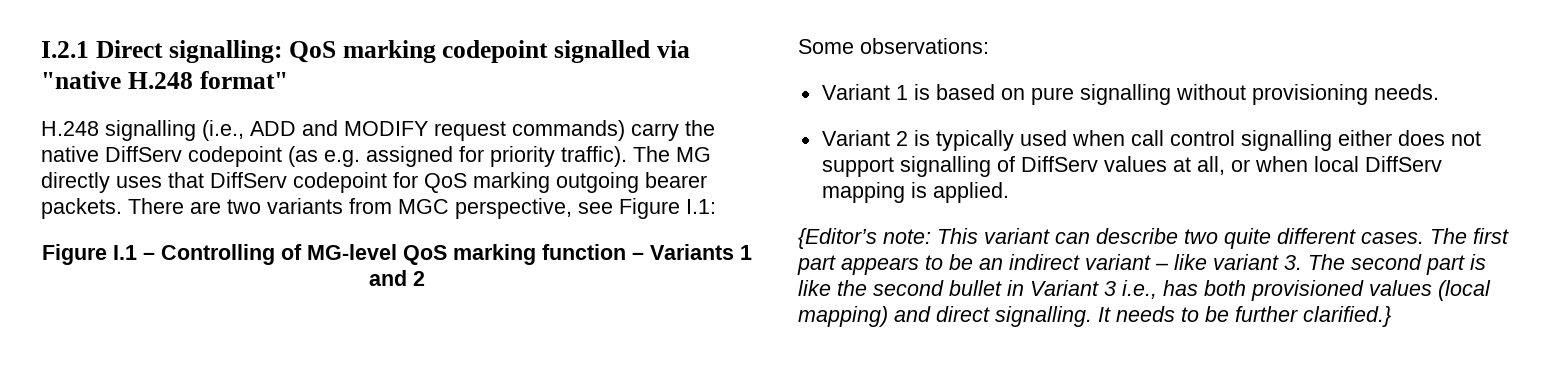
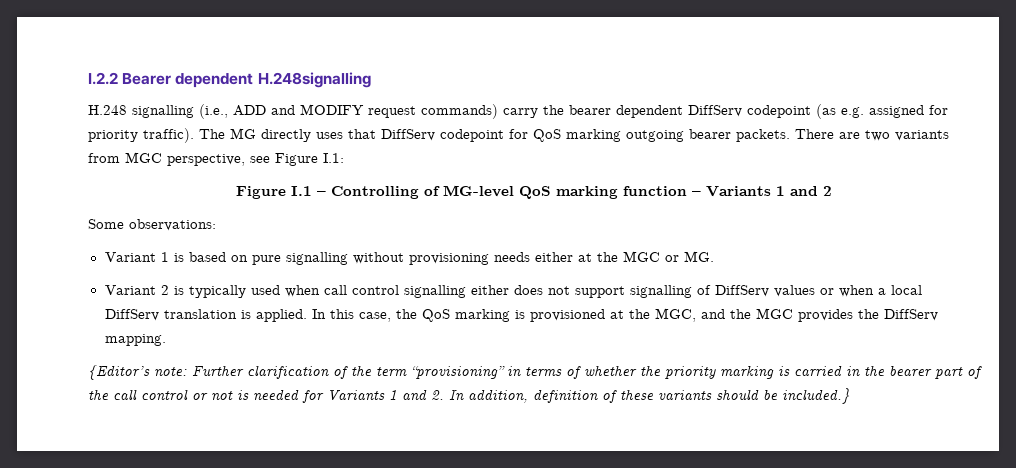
- I.2.1 Direct signalling: QoS marking codepoint signalled via "native H.248 format"
+ I.2.2 Bearer dependent H.248signalling
- H.248 signalling (i.e., ADD and MODIFY request commands) carry the native DiffServ codepoint (as e.g. assigned for priority traffic).
+ H.248 signalling (i.e., ADD and MODIFY request commands) carry the bearer dependent DiffServ codepoint (as e.g. assigned for priority traffic).
- Variant 1 is based on pure signalling without provisioning needs.
+ Variant 1 is based on pure signalling without provisioning needs either at the MGC or MG.
- Variant 2 is typically used when call control signalling either does not support signalling of DiffServ values at all, or when local DiffServ mapping is applied.
- {Editor’s note: This variant can describe two quite different cases. The first part appears to be an indirect variant – like variant 3. The second part is like the second bullet in Variant 3 i.e., has both provisioned values (local mapping) and direct signalling. It needs to be further clarified.}
+ Variant 2 is typically used when call control signalling either does not support signalling of DiffServ values or when a local DiffServ translation is applied. In this case, the QoS marking is provisioned at the MGC, and the MGC provides the DiffServ mapping.
+ {Editor’s note: Further clarification of the term “provisioning” in terms of whether the priority marking is carried in the bearer part of the call control or not is needed for Variants 1 and 2. In addition, definition of these variants should be included.}

